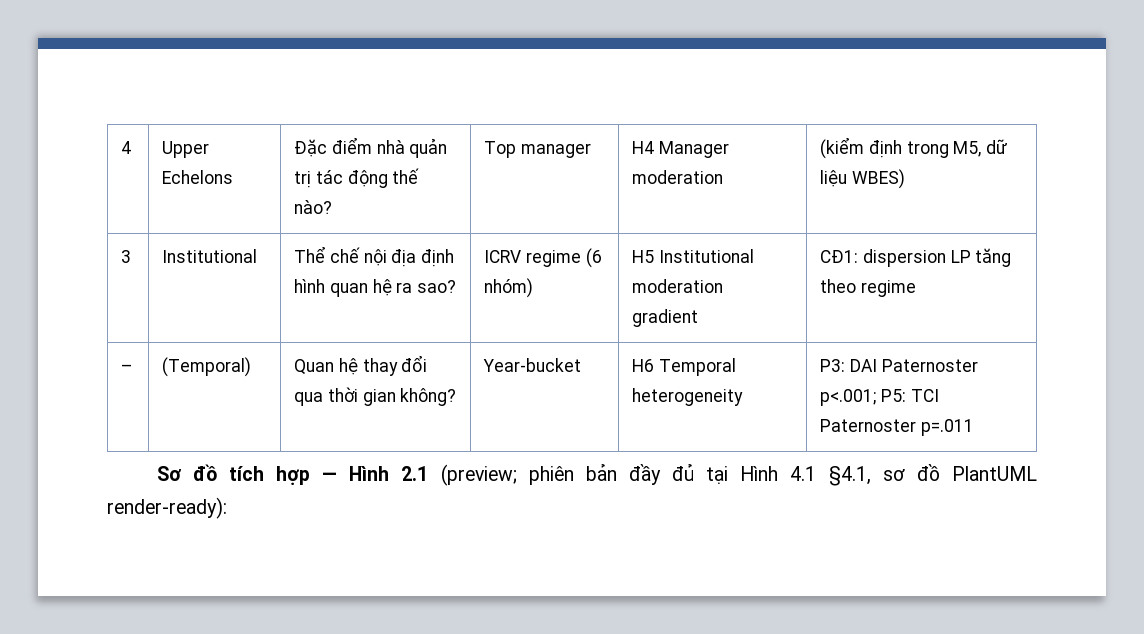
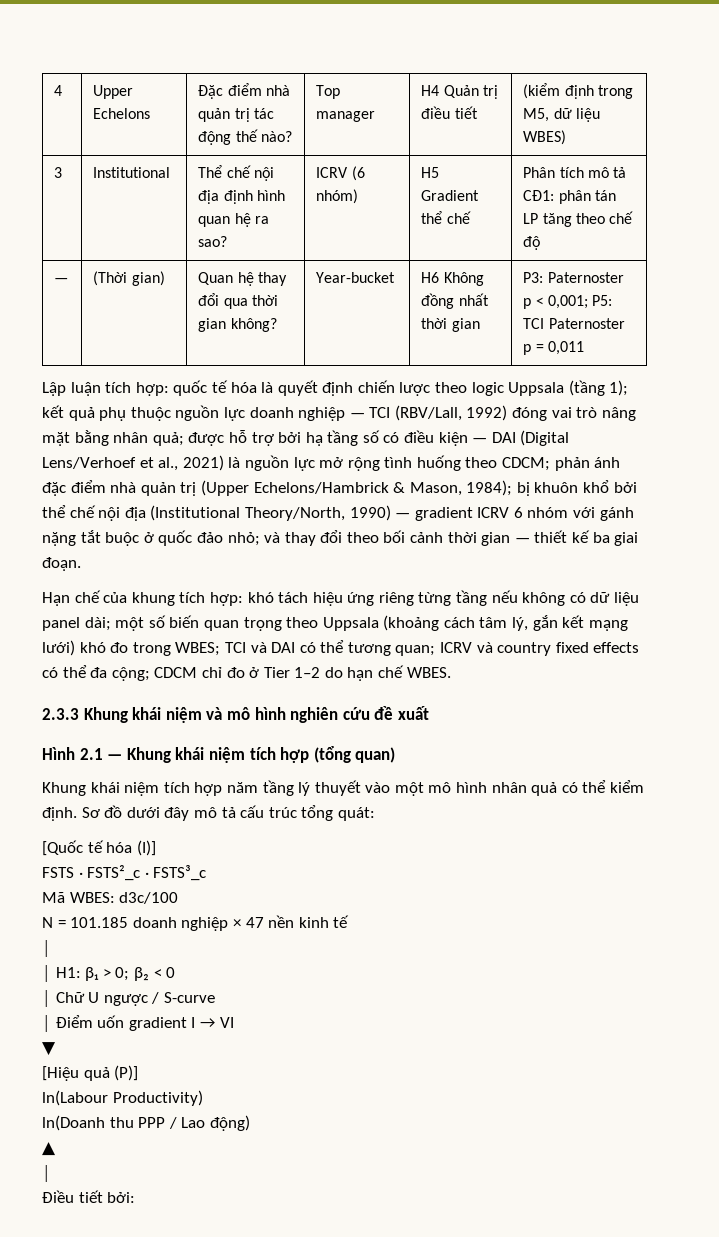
- 4 | Upper Echelons | Đặc điểm nhà quản trị tác động thế nào? | Top manager | H4 Manager moderation | (kiểm định trong M5, dữ liệu WBES)
+ 4 | Upper Echelons | Đặc điểm nhà quản trị tác động thế nào? | Top manager | H4 Quản trị điều tiết | (kiểm định trong M5, dữ liệu WBES)
- 3 | Institutional | Thể chế nội địa định hình quan hệ ra sao? | ICRV regime (6 nhóm) | H5 Institutional moderation gradient | CĐ1: dispersion LP tăng theo regime
- – | (Temporal) | Quan hệ thay đổi qua thời gian không? | Year-bucket | H6 Temporal heterogeneity | P3: DAI Paternoster p<.001; P5: TCI Paternoster p=.011
- Sơ đồ tích hợp — Hình 2.1 (preview; phiên bản đầy đủ tại Hình 4.1 §4.1, sơ đồ PlantUML render-ready):
+ 3 | Institutional | Thể chế nội địa định hình quan hệ ra sao? | ICRV (6 nhóm) | H5 Gradient thể chế | Phân tích mô tả CĐ1: phân tán LP tăng theo chế độ
+ — | (Thời gian) | Quan hệ thay đổi qua thời gian không? | Year-bucket | H6 Không đồng nhất thời gian | P3: Paternoster p < 0,001; P5: TCI Paternoster p = 0,011
+ Lập luận tích hợp: quốc tế hóa là quyết định chiến lược theo logic Uppsala (tầng 1); kết quả phụ thuộc nguồn lực doanh nghiệp — TCI (RBV/Lall, 1992) đóng vai trò nâng mặt bằng nhân quả; được hỗ trợ bởi hạ tầng số có điều kiện — DAI (Digital Lens/Verhoef et al., 2021) là nguồn lực mở rộng tình huống theo CDCM; phản ánh đặc điểm nhà quản trị (Upper Echelons/Hambrick & Mason, 1984); bị khuôn khổ bởi thể chế nội địa (Institutional Theory/North, 1990) — gradient ICRV 6 nhóm với gánh nặng tắt buộc ở quốc đảo nhỏ; và thay đổi theo bối cảnh thời gian — thiết kế ba giai đoạn.
+ Hạn chế của khung tích hợp: khó tách hiệu ứng riêng từng tầng nếu không có dữ liệu panel dài; một số biến quan trọng theo Uppsala (khoảng cách tâm lý, gắn kết mạng lưới) khó đo trong WBES; TCI và DAI có thể tương quan; ICRV và country fixed effects có thể đa cộng; CDCM chỉ đo ở Tier 1–2 do hạn chế WBES.
+ 2.3.3 Khung khái niệm và mô hình nghiên cứu đề xuất
+ Hình 2.1 — Khung khái niệm tích hợp (tổng quan)
+ Khung khái niệm tích hợp năm tầng lý thuyết vào một mô hình nhân quả có thể kiểm định. Sơ đồ dưới đây mô tả cấu trúc tổng quát:
+ [Quốc tế hóa (I)]
+ FSTS · FSTS²_c · FSTS³_c
+ Mã WBES: d3c/100
+ N = 101.185 doanh nghiệp × 47 nền kinh tế
+ │
+ │ H1: β₁ > 0; β₂ < 0
+ │ Chữ U ngược / S-curve
+ │ Điểm uốn gradient I → VI
+ ▼
+ [Hiệu quả (P)]
+ ln(Labour Productivity)
+ ln(Doanh thu PPP / Lao động)
+ ▲
+ │
+ Điều tiết bởi:

